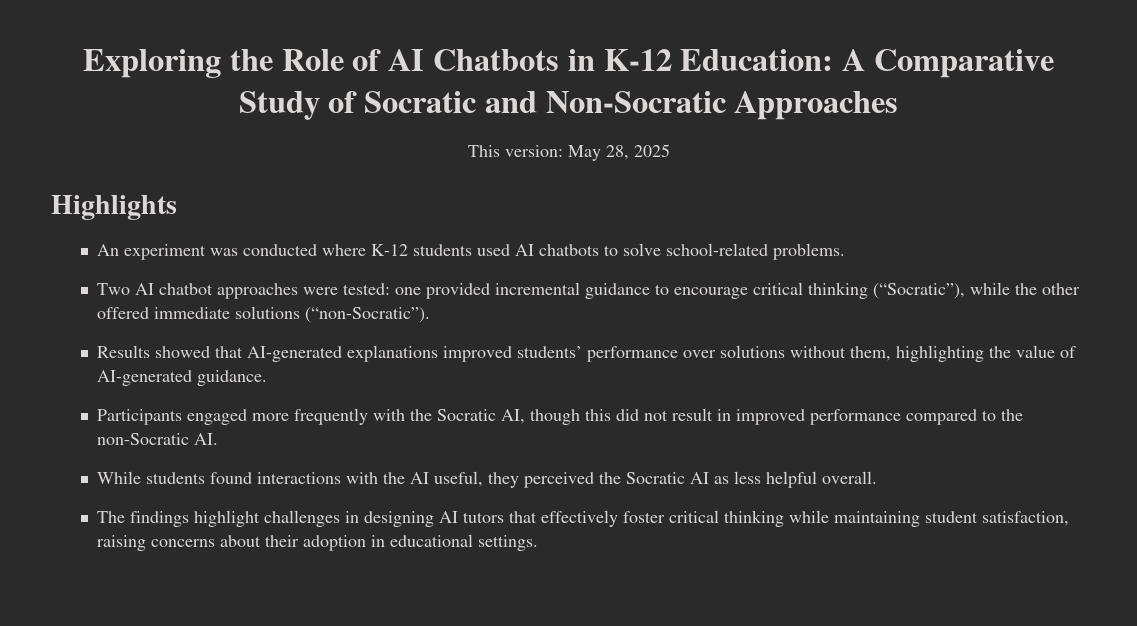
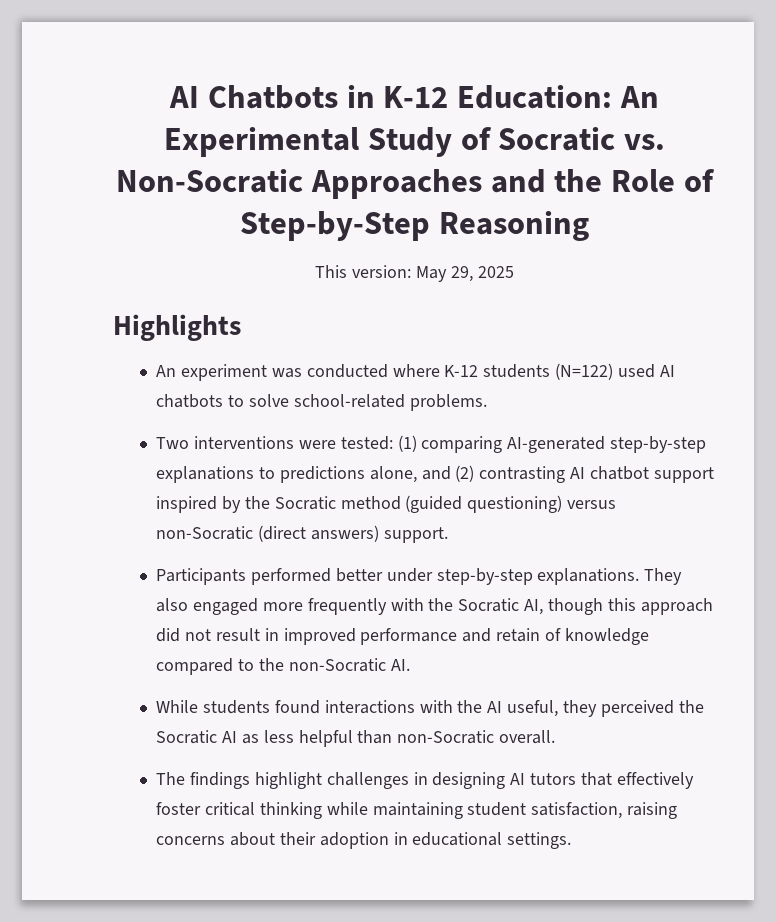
- Exploring the Role of AI Chatbots in K-12 Education: A Comparative Study of Socratic and Non-Socratic Approaches
+ AI Chatbots in K-12 Education: An Experimental Study of Socratic vs. Non-Socratic Approaches and the Role of Step-by-Step Reasoning
- This version: May 28, 2025
+ This version: May 29, 2025
- An experiment was conducted where K-12 students used AI chatbots to solve school-related problems.
+ An experiment was conducted where K-12 students (N=122) used AI chatbots to solve school-related problems.
- Two AI chatbot approaches were tested: one provided incremental guidance to encourage critical thinking (“Socratic”), while the other offered immediate solutions (“non-Socratic”).
- Results showed that AI-generated explanations improved students’ performance over solutions without them, highlighting the value of AI-generated guidance.
- Participants engaged more frequently with the Socratic AI, though this did not result in improved performance compared to the non-Socratic AI.
+ Two interventions were tested: (1) comparing AI-generated step-by-step explanations to predictions alone, and (2) contrasting AI chatbot support inspired by the Socratic method (guided questioning) versus non-Socratic (direct answers) support.
+ Participants performed better under step-by-step explanations. They also engaged more frequently with the Socratic AI, though this approach did not result in improved performance and retain of knowledge compared to the non-Socratic AI.
- While students found interactions with the AI useful, they perceived the Socratic AI as less helpful overall.
+ While students found interactions with the AI useful, they perceived the Socratic AI as less helpful than non-Socratic overall.

